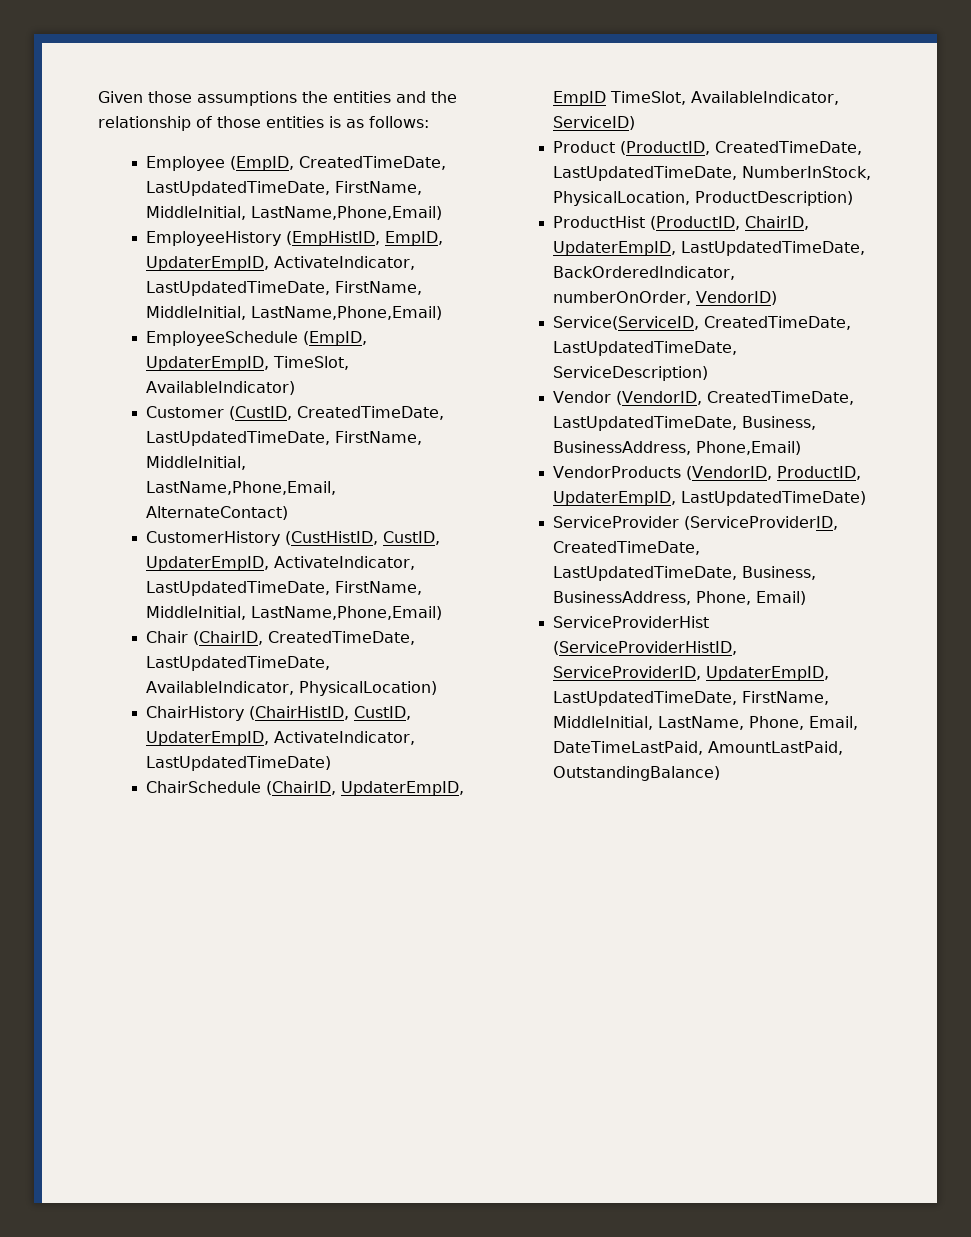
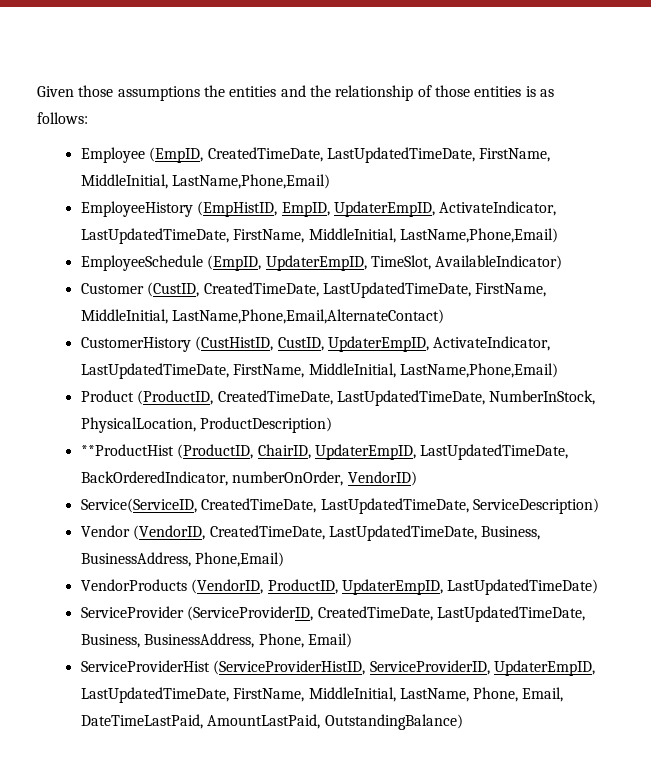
- Chair (ChairID, CreatedTimeDate, LastUpdatedTimeDate, AvailableIndicator, PhysicalLocation)
- ChairHistory (ChairHistID, CustID, UpdaterEmpID, ActivateIndicator, LastUpdatedTimeDate)
- ChairSchedule (ChairID, UpdaterEmpID, EmpID TimeSlot, AvailableIndicator, ServiceID)
- ProductHist (ProductID, ChairID, UpdaterEmpID, LastUpdatedTimeDate, BackOrderedIndicator, numberOnOrder, VendorID)
+ **ProductHist (ProductID, ChairID, UpdaterEmpID, LastUpdatedTimeDate, BackOrderedIndicator, numberOnOrder, VendorID)

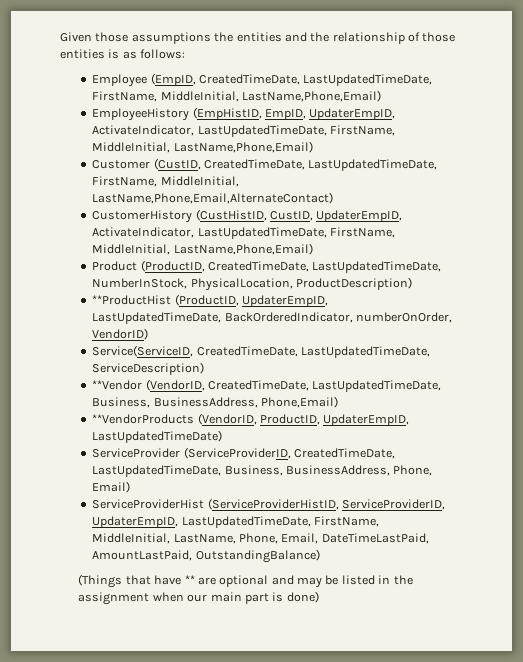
- EmployeeSchedule (EmpID, UpdaterEmpID, TimeSlot, AvailableIndicator)
- **ProductHist (ProductID, ChairID, UpdaterEmpID, LastUpdatedTimeDate, BackOrderedIndicator, numberOnOrder, VendorID)
+ **ProductHist (ProductID, UpdaterEmpID, LastUpdatedTimeDate, BackOrderedIndicator, numberOnOrder, VendorID)
- Vendor (VendorID, CreatedTimeDate, LastUpdatedTimeDate, Business, BusinessAddress, Phone,Email)
+ **Vendor (VendorID, CreatedTimeDate, LastUpdatedTimeDate, Business, BusinessAddress, Phone,Email)
- VendorProducts (VendorID, ProductID, UpdaterEmpID, LastUpdatedTimeDate)
+ **VendorProducts (VendorID, ProductID, UpdaterEmpID, LastUpdatedTimeDate)
+ (Things that have ** are optional and may be listed in the assignment when our main part is done)

